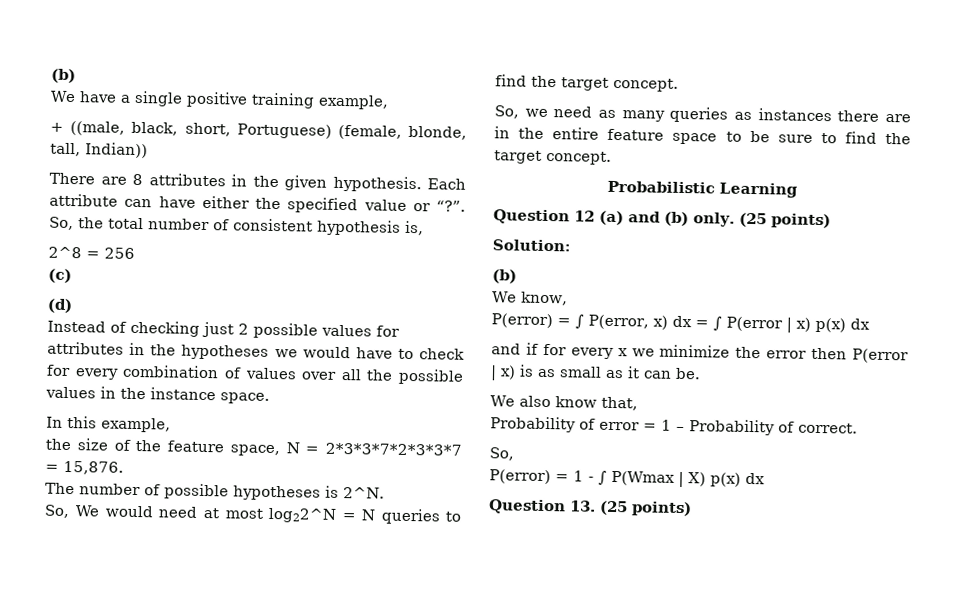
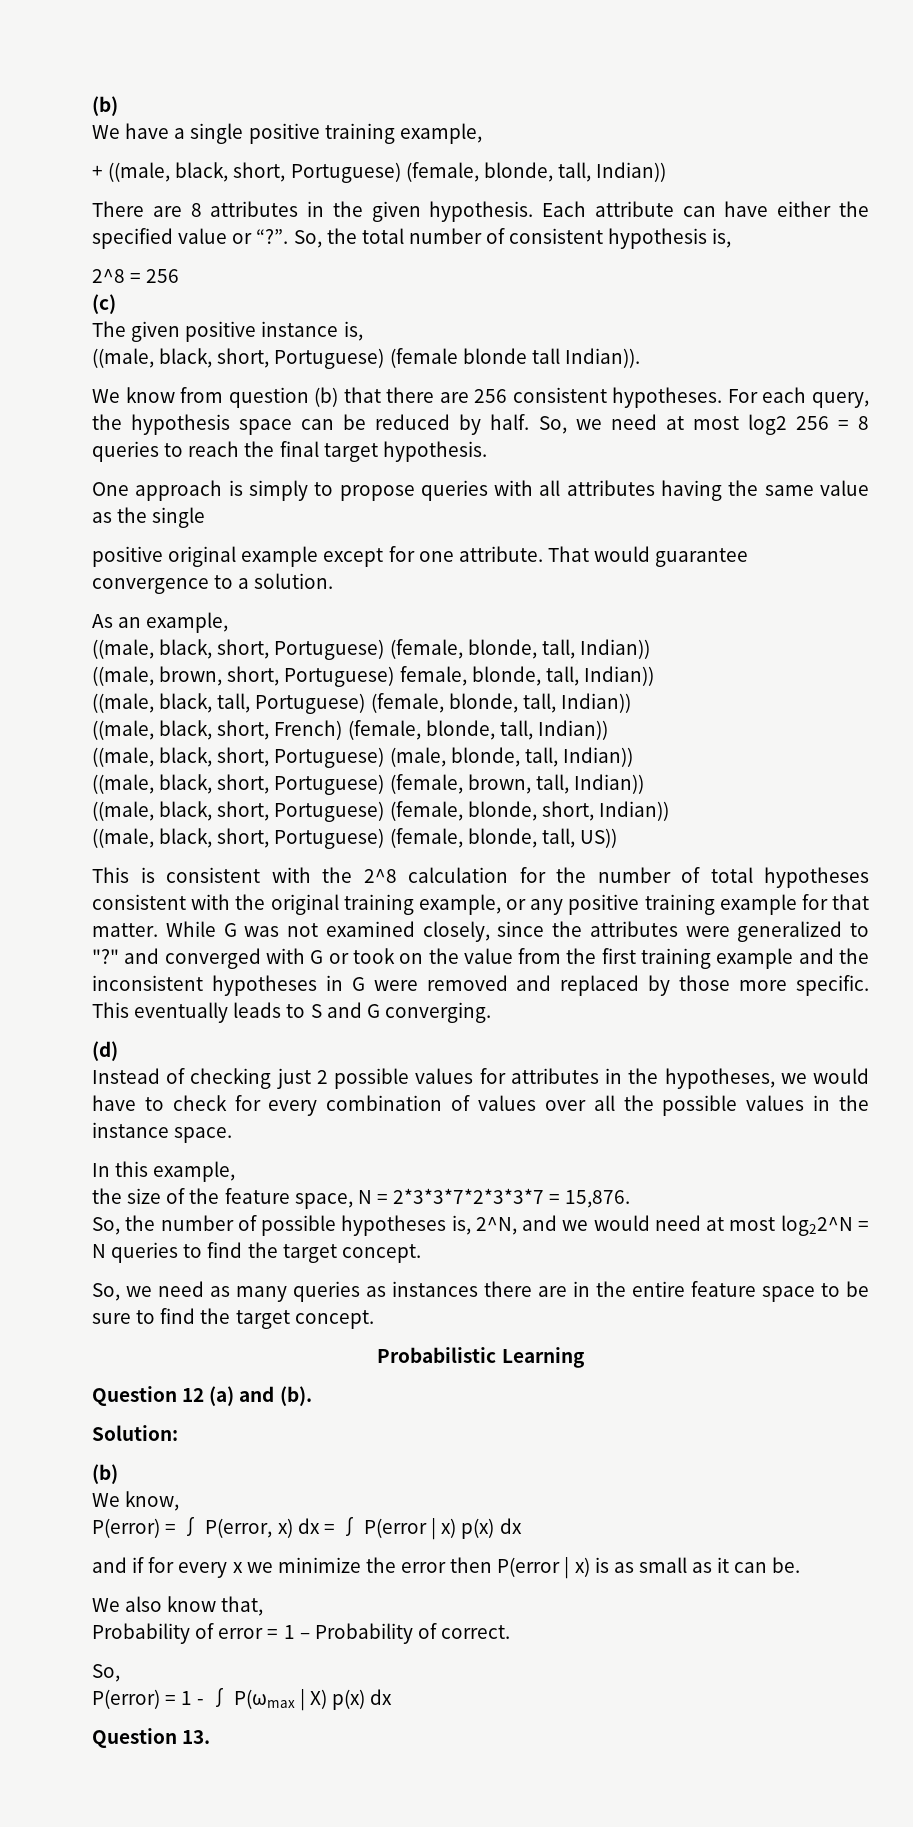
+ The given positive instance is,
+ ((male, black, short, Portuguese) (female blonde tall Indian)).
+ We know from question (b) that there are 256 consistent hypotheses. For each query, the hypothesis space can be reduced by half. So, we need at most log2 256 = 8 queries to reach the final target hypothesis.
+ One approach is simply to propose queries with all attributes having the same value as the single
+ positive original example except for one attribute. That would guarantee convergence to a solution.
+ As an example,
+ ((male, black, short, Portuguese) (female, blonde, tall, Indian))
+ ((male, brown, short, Portuguese) female, blonde, tall, Indian))
+ ((male, black, tall, Portuguese) (female, blonde, tall, Indian))
+ ((male, black, short, French) (female, blonde, tall, Indian))
+ ((male, black, short, Portuguese) (male, blonde, tall, Indian))
+ ((male, black, short, Portuguese) (female, brown, tall, Indian))
+ ((male, black, short, Portuguese) (female, blonde, short, Indian))
+ ((male, black, short, Portuguese) (female, blonde, tall, US))
+ This is consistent with the 2^8 calculation for the number of total hypotheses consistent with the original training example, or any positive training example for that matter. While G was not examined closely, since the attributes were generalized to "?" and converged with G or took on the value from the first training example and the inconsistent hypotheses in G were removed and replaced by those more specific. This eventually leads to S and G converging.
- Instead of checking just 2 possible values for attributes in the hypotheses we would have to check for every combination of values over all the possible values in the instance space.
+ Instead of checking just 2 possible values for attributes in the hypotheses, we would have to check for every combination of values over all the possible values in the instance space.
- The number of possible hypotheses is 2^N.
- So, We would need at most log22^N = N queries to find the target concept.
+ So, the number of possible hypotheses is, 2^N, and we would need at most log22^N = N queries to find the target concept.
- Question 12 (a) and (b) only. (25 points)
+ Question 12 (a) and (b).
- P(error) = 1 - ∫ P(Wmax | X) p(x) dx
+ P(error) = 1 - ∫ P(ωmax | X) p(x) dx
- Question 13. (25 points)
+ Question 13.

